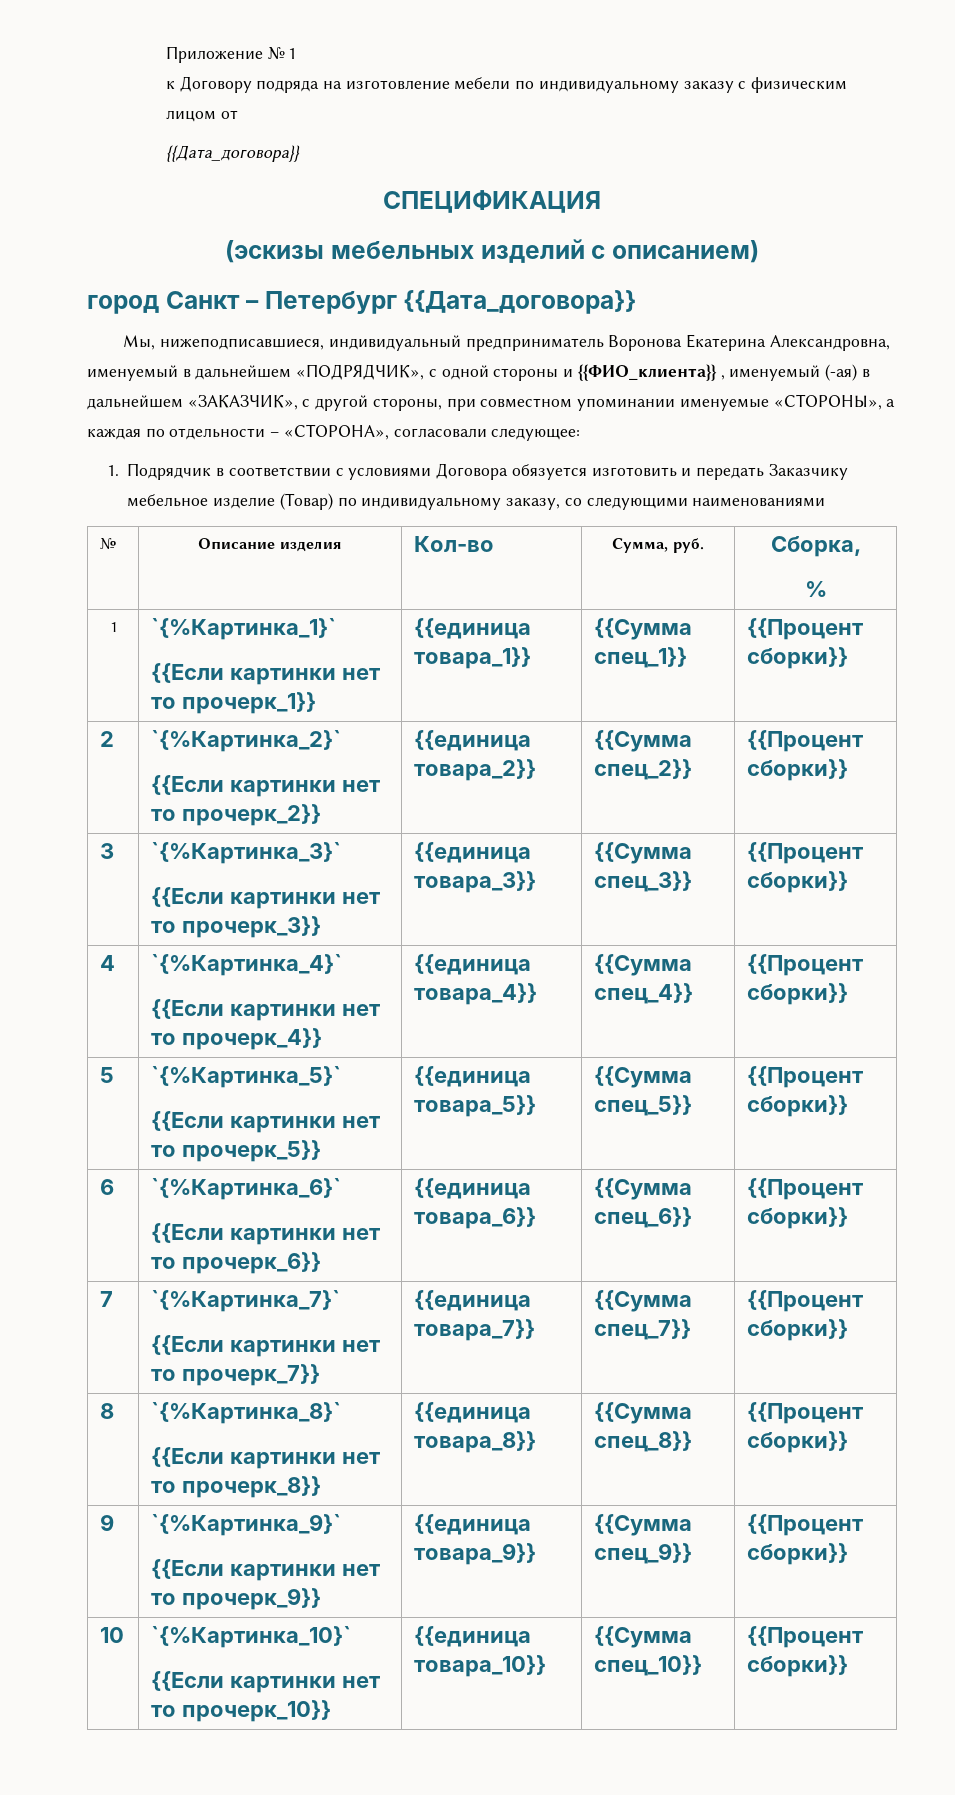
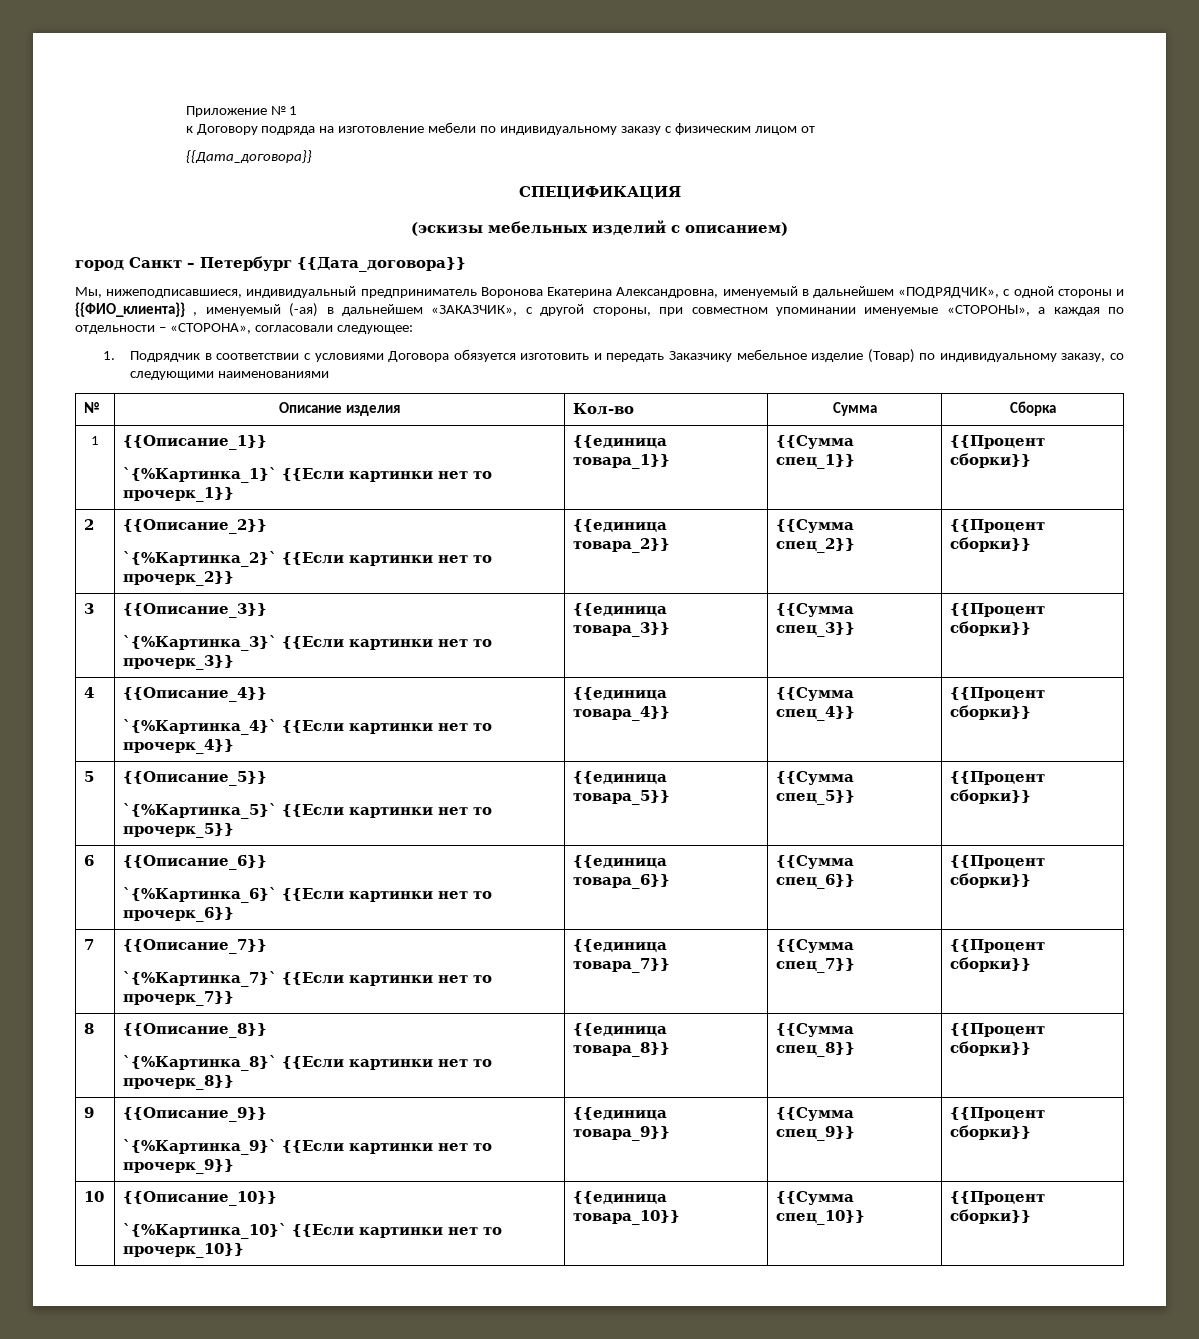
- № | Описание изделия | Кол-во | Сумма, руб. | Сборка,
- %
+ № | Описание изделия | Кол-во | Сумма | Сборка
- 1 | `{%Картинка_1}`
- {{Если картинки нет то прочерк_1}} | {{единица товара_1}} | {{Сумма спец_1}} | {{Процент сборки}}
+ 1 | {{Описание_1}}
+ `{%Картинка_1}` {{Если картинки нет то прочерк_1}} | {{единица товара_1}} | {{Сумма спец_1}} | {{Процент сборки}}
- 2 | `{%Картинка_2}`
- {{Если картинки нет то прочерк_2}} | {{единица товара_2}} | {{Сумма спец_2}} | {{Процент сборки}}
+ 2 | {{Описание_2}}
+ `{%Картинка_2}` {{Если картинки нет то прочерк_2}} | {{единица товара_2}} | {{Сумма спец_2}} | {{Процент сборки}}
- 3 | `{%Картинка_3}`
- {{Если картинки нет то прочерк_3}} | {{единица товара_3}} | {{Сумма спец_3}} | {{Процент сборки}}
+ 3 | {{Описание_3}}
+ `{%Картинка_3}` {{Если картинки нет то прочерк_3}} | {{единица товара_3}} | {{Сумма спец_3}} | {{Процент сборки}}
- 4 | `{%Картинка_4}`
- {{Если картинки нет то прочерк_4}} | {{единица товара_4}} | {{Сумма спец_4}} | {{Процент сборки}}
+ 4 | {{Описание_4}}
+ `{%Картинка_4}` {{Если картинки нет то прочерк_4}} | {{единица товара_4}} | {{Сумма спец_4}} | {{Процент сборки}}
- 5 | `{%Картинка_5}`
- {{Если картинки нет то прочерк_5}} | {{единица товара_5}} | {{Сумма спец_5}} | {{Процент сборки}}
+ 5 | {{Описание_5}}
+ `{%Картинка_5}` {{Если картинки нет то прочерк_5}} | {{единица товара_5}} | {{Сумма спец_5}} | {{Процент сборки}}
- 6 | `{%Картинка_6}`
- {{Если картинки нет то прочерк_6}} | {{единица товара_6}} | {{Сумма спец_6}} | {{Процент сборки}}
+ 6 | {{Описание_6}}
+ `{%Картинка_6}` {{Если картинки нет то прочерк_6}} | {{единица товара_6}} | {{Сумма спец_6}} | {{Процент сборки}}
- 7 | `{%Картинка_7}`
- {{Если картинки нет то прочерк_7}} | {{единица товара_7}} | {{Сумма спец_7}} | {{Процент сборки}}
+ 7 | {{Описание_7}}
+ `{%Картинка_7}` {{Если картинки нет то прочерк_7}} | {{единица товара_7}} | {{Сумма спец_7}} | {{Процент сборки}}
- 8 | `{%Картинка_8}`
- {{Если картинки нет то прочерк_8}} | {{единица товара_8}} | {{Сумма спец_8}} | {{Процент сборки}}
+ 8 | {{Описание_8}}
+ `{%Картинка_8}` {{Если картинки нет то прочерк_8}} | {{единица товара_8}} | {{Сумма спец_8}} | {{Процент сборки}}
- 9 | `{%Картинка_9}`
- {{Если картинки нет то прочерк_9}} | {{единица товара_9}} | {{Сумма спец_9}} | {{Процент сборки}}
+ 9 | {{Описание_9}}
+ `{%Картинка_9}` {{Если картинки нет то прочерк_9}} | {{единица товара_9}} | {{Сумма спец_9}} | {{Процент сборки}}
- 10 | `{%Картинка_10}`
- {{Если картинки нет то прочерк_10}} | {{единица товара_10}} | {{Сумма спец_10}} | {{Процент сборки}}
+ 10 | {{Описание_10}}
+ `{%Картинка_10}` {{Если картинки нет то прочерк_10}} | {{единица товара_10}} | {{Сумма спец_10}} | {{Процент сборки}}

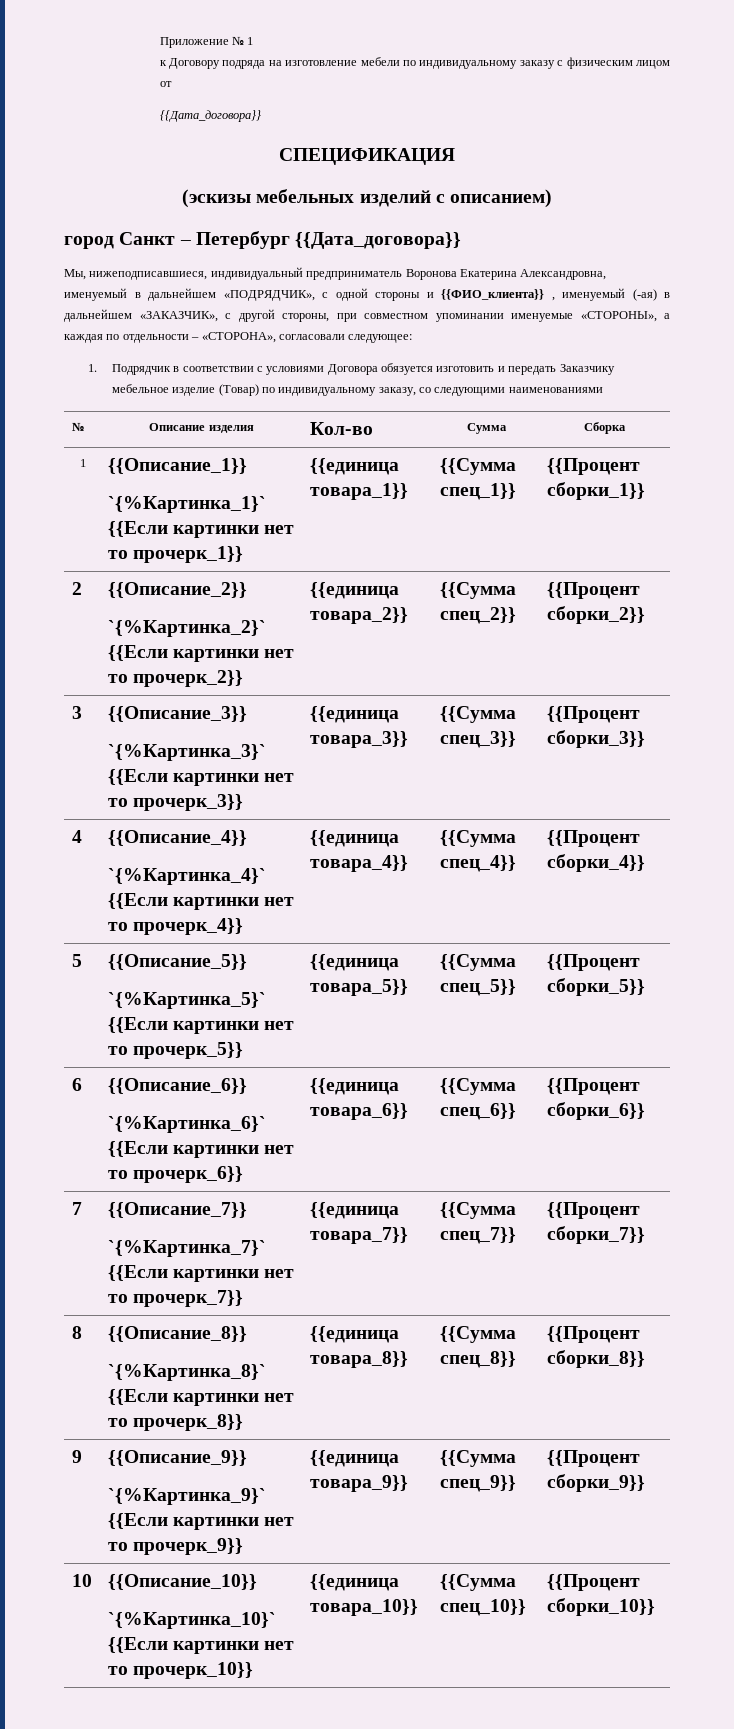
  1 | {{Описание_1}}
- `{%Картинка_1}` {{Если картинки нет то прочерк_1}} | {{единица товара_1}} | {{Сумма спец_1}} | {{Процент сборки}}
+ `{%Картинка_1}` {{Если картинки нет то прочерк_1}} | {{единица товара_1}} | {{Сумма спец_1}} | {{Процент сборки_1}}
  2 | {{Описание_2}}
- `{%Картинка_2}` {{Если картинки нет то прочерк_2}} | {{единица товара_2}} | {{Сумма спец_2}} | {{Процент сборки}}
+ `{%Картинка_2}` {{Если картинки нет то прочерк_2}} | {{единица товара_2}} | {{Сумма спец_2}} | {{Процент сборки_2}}
  3 | {{Описание_3}}
- `{%Картинка_3}` {{Если картинки нет то прочерк_3}} | {{единица товара_3}} | {{Сумма спец_3}} | {{Процент сборки}}
+ `{%Картинка_3}` {{Если картинки нет то прочерк_3}} | {{единица товара_3}} | {{Сумма спец_3}} | {{Процент сборки_3}}
  4 | {{Описание_4}}
- `{%Картинка_4}` {{Если картинки нет то прочерк_4}} | {{единица товара_4}} | {{Сумма спец_4}} | {{Процент сборки}}
+ `{%Картинка_4}` {{Если картинки нет то прочерк_4}} | {{единица товара_4}} | {{Сумма спец_4}} | {{Процент сборки_4}}
  5 | {{Описание_5}}
- `{%Картинка_5}` {{Если картинки нет то прочерк_5}} | {{единица товара_5}} | {{Сумма спец_5}} | {{Процент сборки}}
+ `{%Картинка_5}` {{Если картинки нет то прочерк_5}} | {{единица товара_5}} | {{Сумма спец_5}} | {{Процент сборки_5}}
  6 | {{Описание_6}}
- `{%Картинка_6}` {{Если картинки нет то прочерк_6}} | {{единица товара_6}} | {{Сумма спец_6}} | {{Процент сборки}}
+ `{%Картинка_6}` {{Если картинки нет то прочерк_6}} | {{единица товара_6}} | {{Сумма спец_6}} | {{Процент сборки_6}}
  7 | {{Описание_7}}
- `{%Картинка_7}` {{Если картинки нет то прочерк_7}} | {{единица товара_7}} | {{Сумма спец_7}} | {{Процент сборки}}
+ `{%Картинка_7}` {{Если картинки нет то прочерк_7}} | {{единица товара_7}} | {{Сумма спец_7}} | {{Процент сборки_7}}
  8 | {{Описание_8}}
- `{%Картинка_8}` {{Если картинки нет то прочерк_8}} | {{единица товара_8}} | {{Сумма спец_8}} | {{Процент сборки}}
+ `{%Картинка_8}` {{Если картинки нет то прочерк_8}} | {{единица товара_8}} | {{Сумма спец_8}} | {{Процент сборки_8}}
  9 | {{Описание_9}}
- `{%Картинка_9}` {{Если картинки нет то прочерк_9}} | {{единица товара_9}} | {{Сумма спец_9}} | {{Процент сборки}}
+ `{%Картинка_9}` {{Если картинки нет то прочерк_9}} | {{единица товара_9}} | {{Сумма спец_9}} | {{Процент сборки_9}}
  10 | {{Описание_10}}
- `{%Картинка_10}` {{Если картинки нет то прочерк_10}} | {{единица товара_10}} | {{Сумма спец_10}} | {{Процент сборки}}
+ `{%Картинка_10}` {{Если картинки нет то прочерк_10}} | {{единица товара_10}} | {{Сумма спец_10}} | {{Процент сборки_10}}

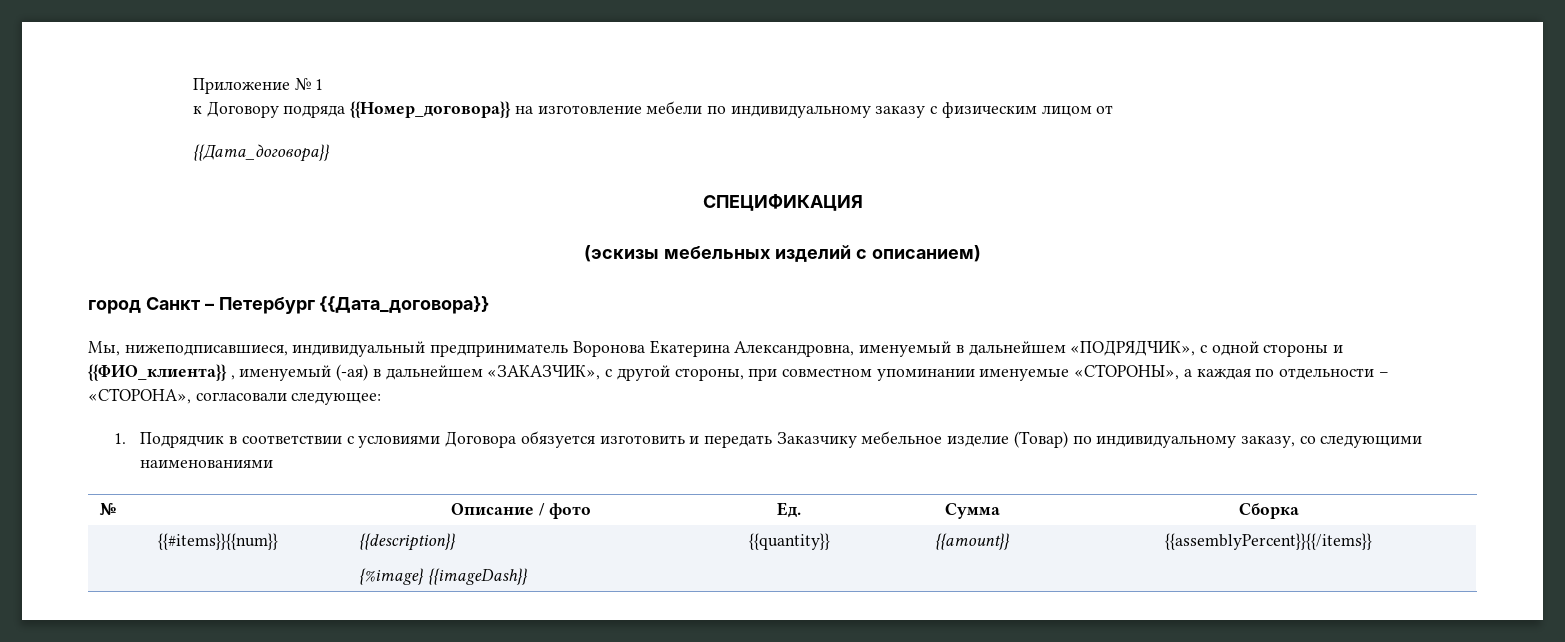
- к Договору подряда на изготовление мебели по индивидуальному заказу с физическим лицом от
+ к Договору подряда {{Номер_договора}} на изготовление мебели по индивидуальному заказу с физическим лицом от
- № | Описание изделия | Кол-во | Сумма | Сборка
+ № | Описание / фото | Ед. | Сумма | Сборка
- 1 | {{Описание_1}}
- `{%Картинка_1}` {{Если картинки нет то прочерк_1}} | {{единица товара_1}} | {{Сумма спец_1}} | {{Процент сборки_1}}
- 2 | {{Описание_2}}
- `{%Картинка_2}` {{Если картинки нет то прочерк_2}} | {{единица товара_2}} | {{Сумма спец_2}} | {{Процент сборки_2}}
- 3 | {{Описание_3}}
- `{%Картинка_3}` {{Если картинки нет то прочерк_3}} | {{единица товара_3}} | {{Сумма спец_3}} | {{Процент сборки_3}}
- 4 | {{Описание_4}}
- `{%Картинка_4}` {{Если картинки нет то прочерк_4}} | {{единица товара_4}} | {{Сумма спец_4}} | {{Процент сборки_4}}
- 5 | {{Описание_5}}
- `{%Картинка_5}` {{Если картинки нет то прочерк_5}} | {{единица товара_5}} | {{Сумма спец_5}} | {{Процент сборки_5}}
- 6 | {{Описание_6}}
- `{%Картинка_6}` {{Если картинки нет то прочерк_6}} | {{единица товара_6}} | {{Сумма спец_6}} | {{Процент сборки_6}}
- 7 | {{Описание_7}}
- `{%Картинка_7}` {{Если картинки нет то прочерк_7}} | {{единица товара_7}} | {{Сумма спец_7}} | {{Процент сборки_7}}
- 8 | {{Описание_8}}
- `{%Картинка_8}` {{Если картинки нет то прочерк_8}} | {{единица товара_8}} | {{Сумма спец_8}} | {{Процент сборки_8}}
- 9 | {{Описание_9}}
- `{%Картинка_9}` {{Если картинки нет то прочерк_9}} | {{единица товара_9}} | {{Сумма спец_9}} | {{Процент сборки_9}}
- 10 | {{Описание_10}}
- `{%Картинка_10}` {{Если картинки нет то прочерк_10}} | {{единица товара_10}} | {{Сумма спец_10}} | {{Процент сборки_10}}
+ {{#items}}{{num}} | {{description}}
+ {%image} {{imageDash}} | {{quantity}} | {{amount}} | {{assemblyPercent}}{{/items}}

